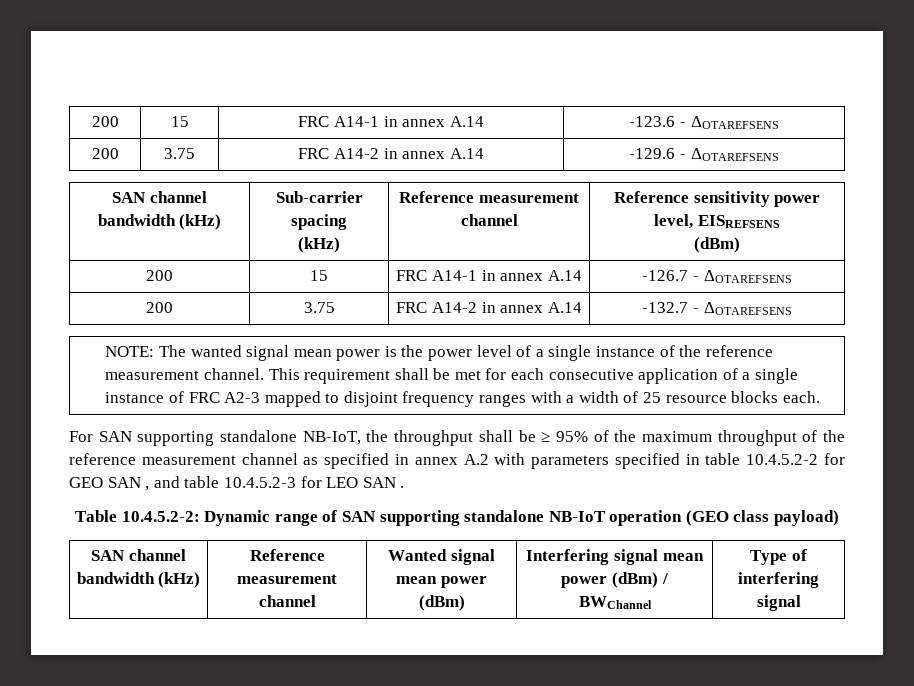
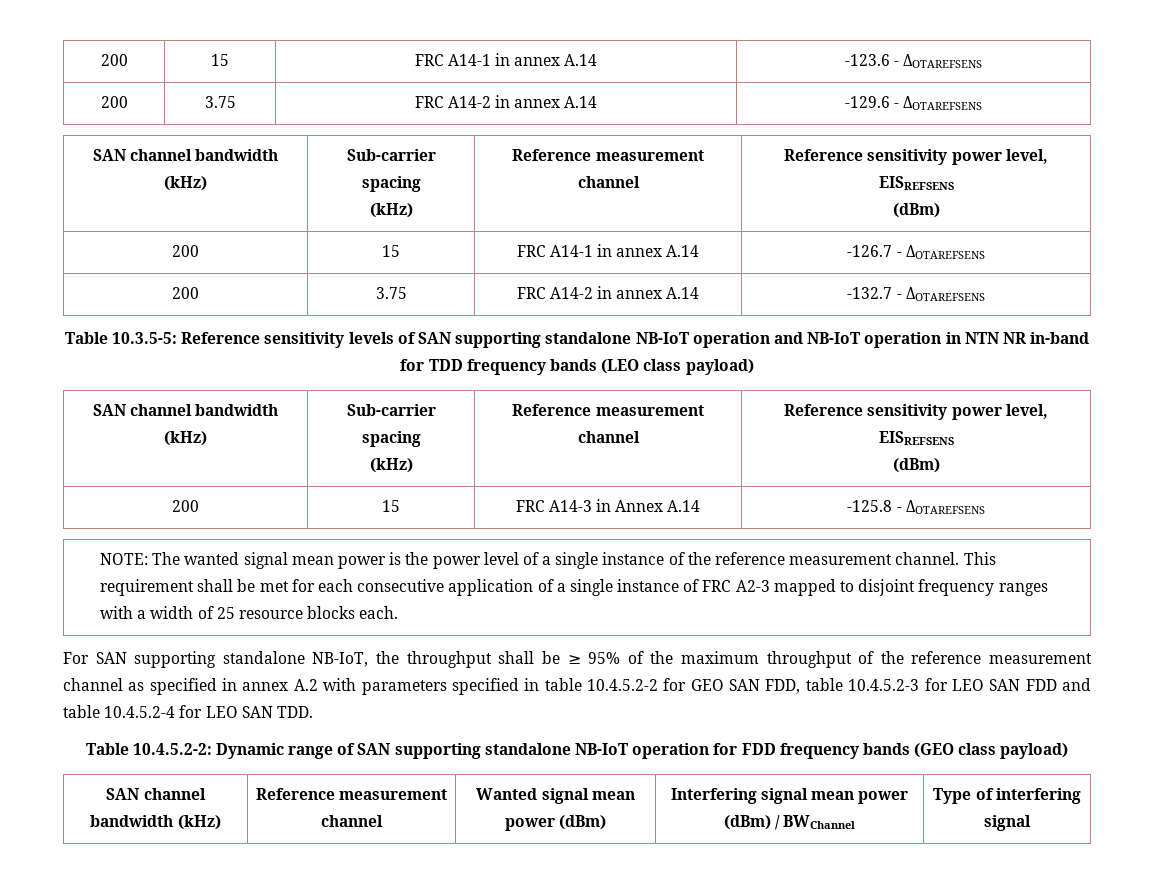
+ Table 10.3.5-5: Reference sensitivity levels of SAN supporting standalone NB-IoT operation and NB-IoT operation in NTN NR in-band for TDD frequency bands (LEO class payload)
+ SAN channel bandwidth (kHz) | Sub-carrier spacing
+ (kHz) | Reference measurement channel | Reference sensitivity power level, EISREFSENS
+ (dBm)
+ 200 | 15 | FRC A14-3 in Annex A.14 | -125.8 - ΔOTAREFSENS
- For SAN supporting standalone NB-IoT, the throughput shall be ≥ 95% of the maximum throughput of the reference measurement channel as specified in annex A.2 with parameters specified in table 10.4.5.2-2 for GEO SAN , and table 10.4.5.2-3 for LEO SAN .
+ For SAN supporting standalone NB-IoT, the throughput shall be ≥ 95% of the maximum throughput of the reference measurement channel as specified in annex A.2 with parameters specified in table 10.4.5.2-2 for GEO SAN FDD, table 10.4.5.2-3 for LEO SAN FDD and table 10.4.5.2-4 for LEO SAN TDD.
- Table 10.4.5.2-2: Dynamic range of SAN supporting standalone NB-IoT operation (GEO class payload)
+ Table 10.4.5.2-2: Dynamic range of SAN supporting standalone NB-IoT operation for FDD frequency bands (GEO class payload)

